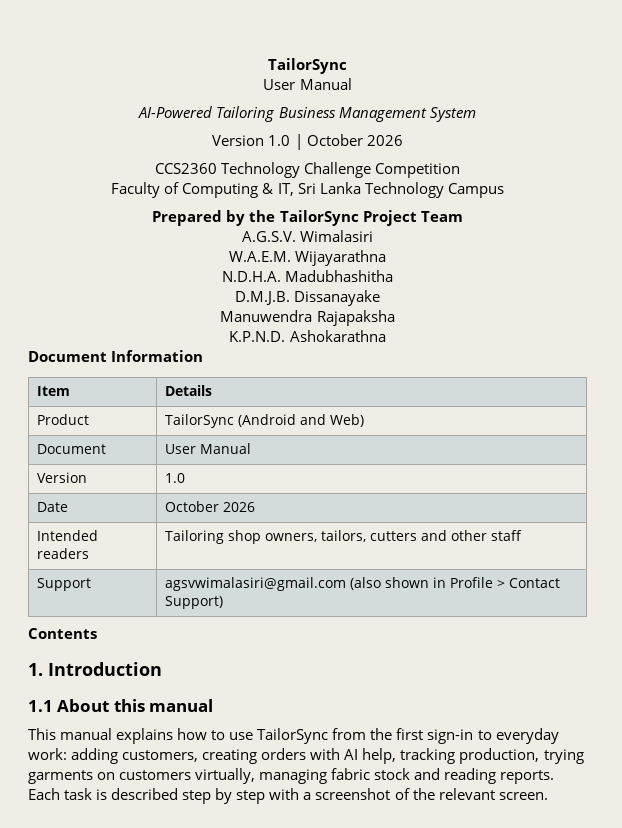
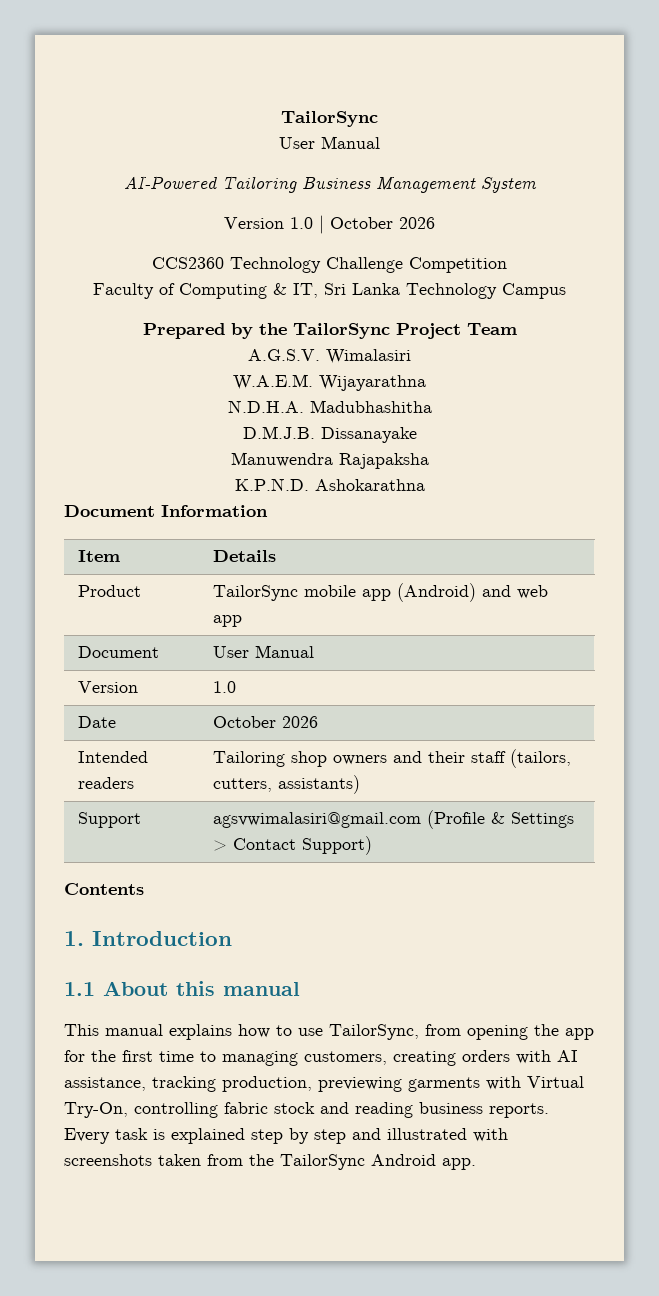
- Product | TailorSync (Android and Web)
+ Product | TailorSync mobile app (Android) and web app
- Intended readers | Tailoring shop owners, tailors, cutters and other staff
- Support | agsvwimalasiri@gmail.com (also shown in Profile > Contact Support)
+ Intended readers | Tailoring shop owners and their staff (tailors, cutters, assistants)
+ Support | agsvwimalasiri@gmail.com (Profile & Settings > Contact Support)
- This manual explains how to use TailorSync from the first sign-in to everyday work: adding customers, creating orders with AI help, tracking production, trying garments on customers virtually, managing fabric stock and reading reports. Each task is described step by step with a screenshot of the relevant screen.
+ This manual explains how to use TailorSync, from opening the app for the first time to managing customers, creating orders with AI assistance, tracking production, previewing garments with Virtual Try-On, controlling fabric stock and reading business reports. Every task is explained step by step and illustrated with screenshots taken from the TailorSync Android app.

